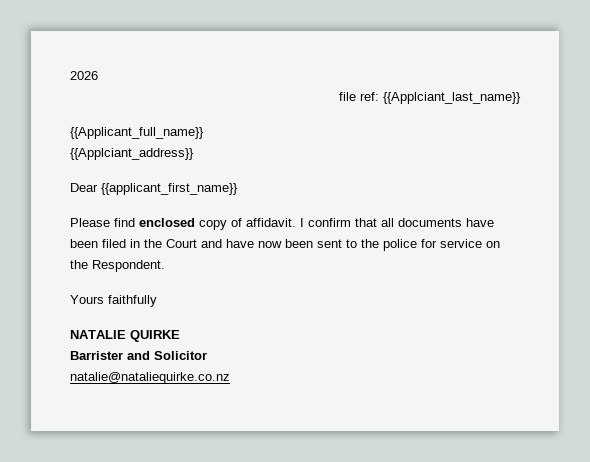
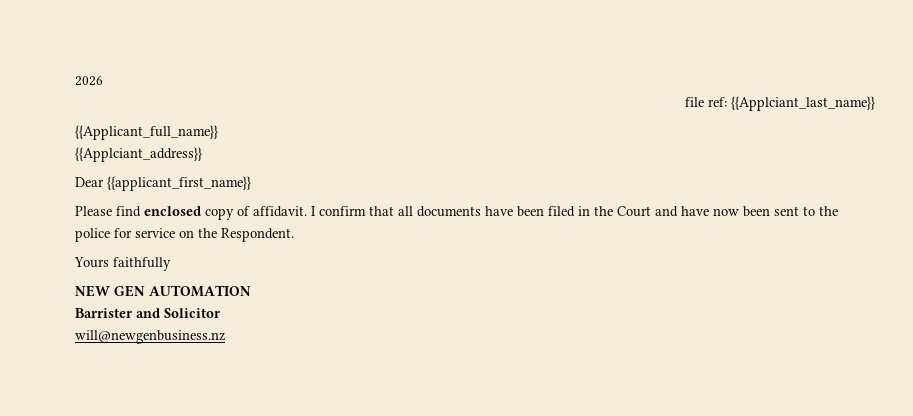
- NATALIE QUIRKE
+ NEW GEN AUTOMATION
- natalie@nataliequirke.co.nz
+ will@newgenbusiness.nz

